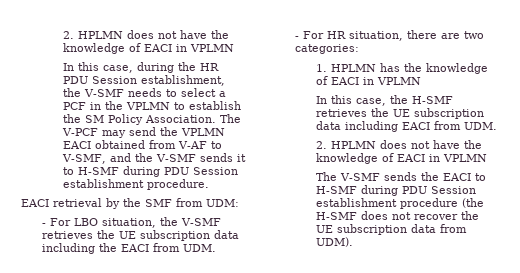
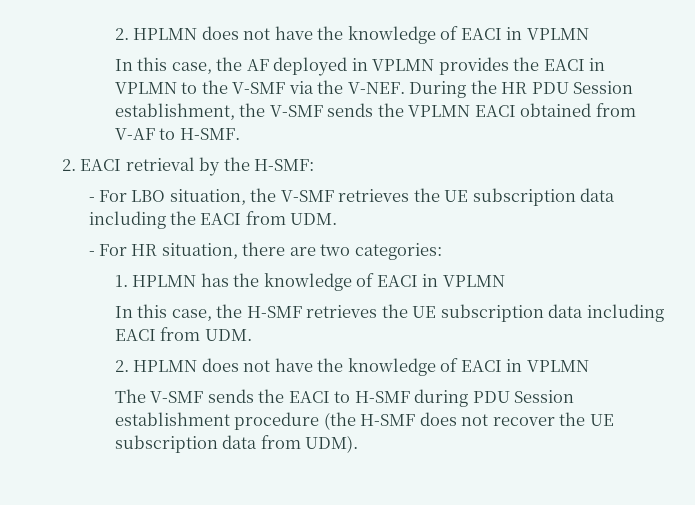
- In this case, during the HR PDU Session establishment, the V-SMF needs to select a PCF in the VPLMN to establish the SM Policy Association. The V-PCF may send the VPLMN EACI obtained from V-AF to V-SMF, and the V-SMF sends it to H-SMF during PDU Session establishment procedure.
- EACI retrieval by the SMF from UDM:
+ In this case, the AF deployed in VPLMN provides the EACI in VPLMN to the V-SMF via the V-NEF. During the HR PDU Session establishment, the V-SMF sends the VPLMN EACI obtained from V-AF to H-SMF.
+ 2. EACI retrieval by the H-SMF:

